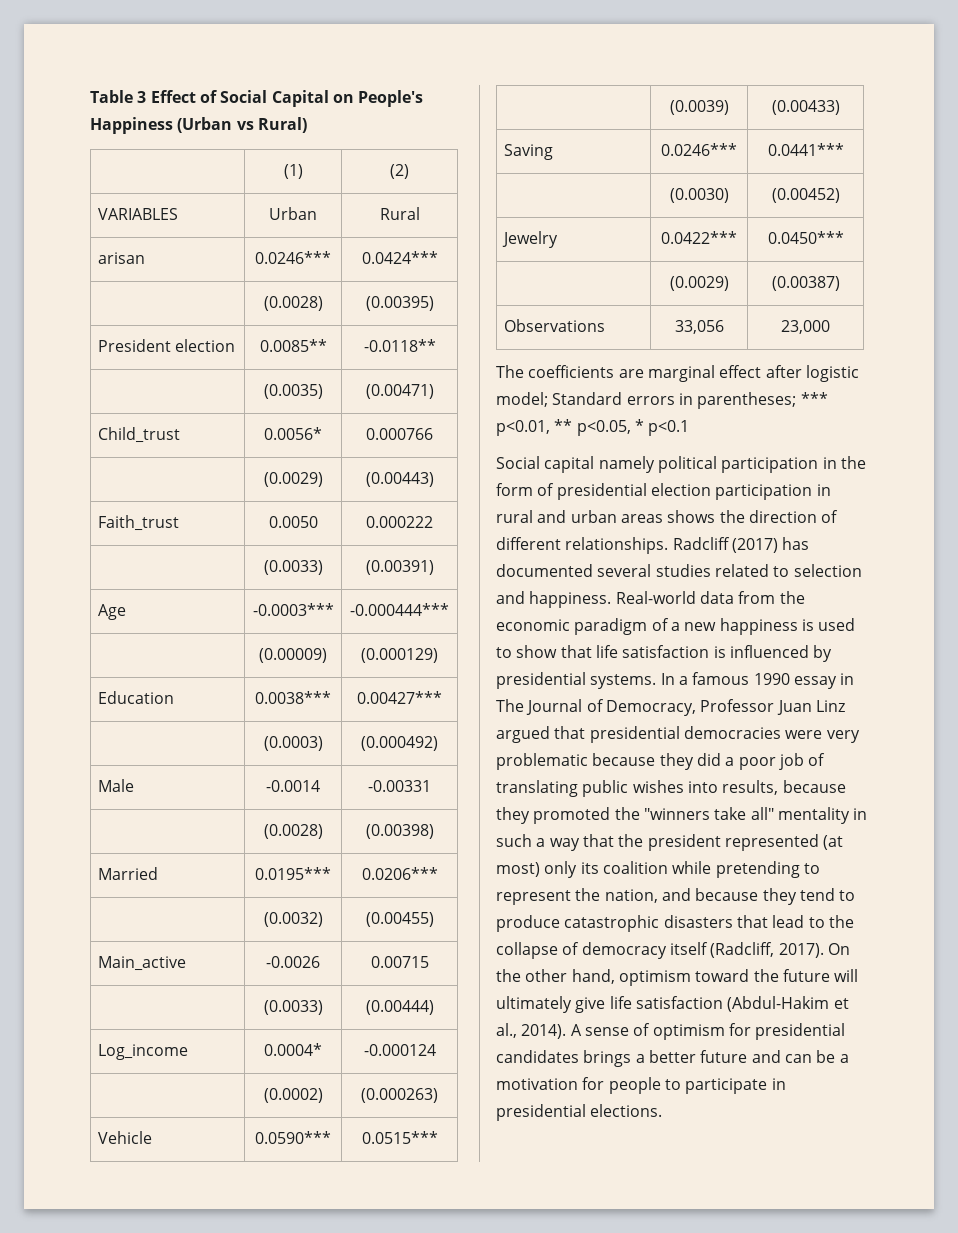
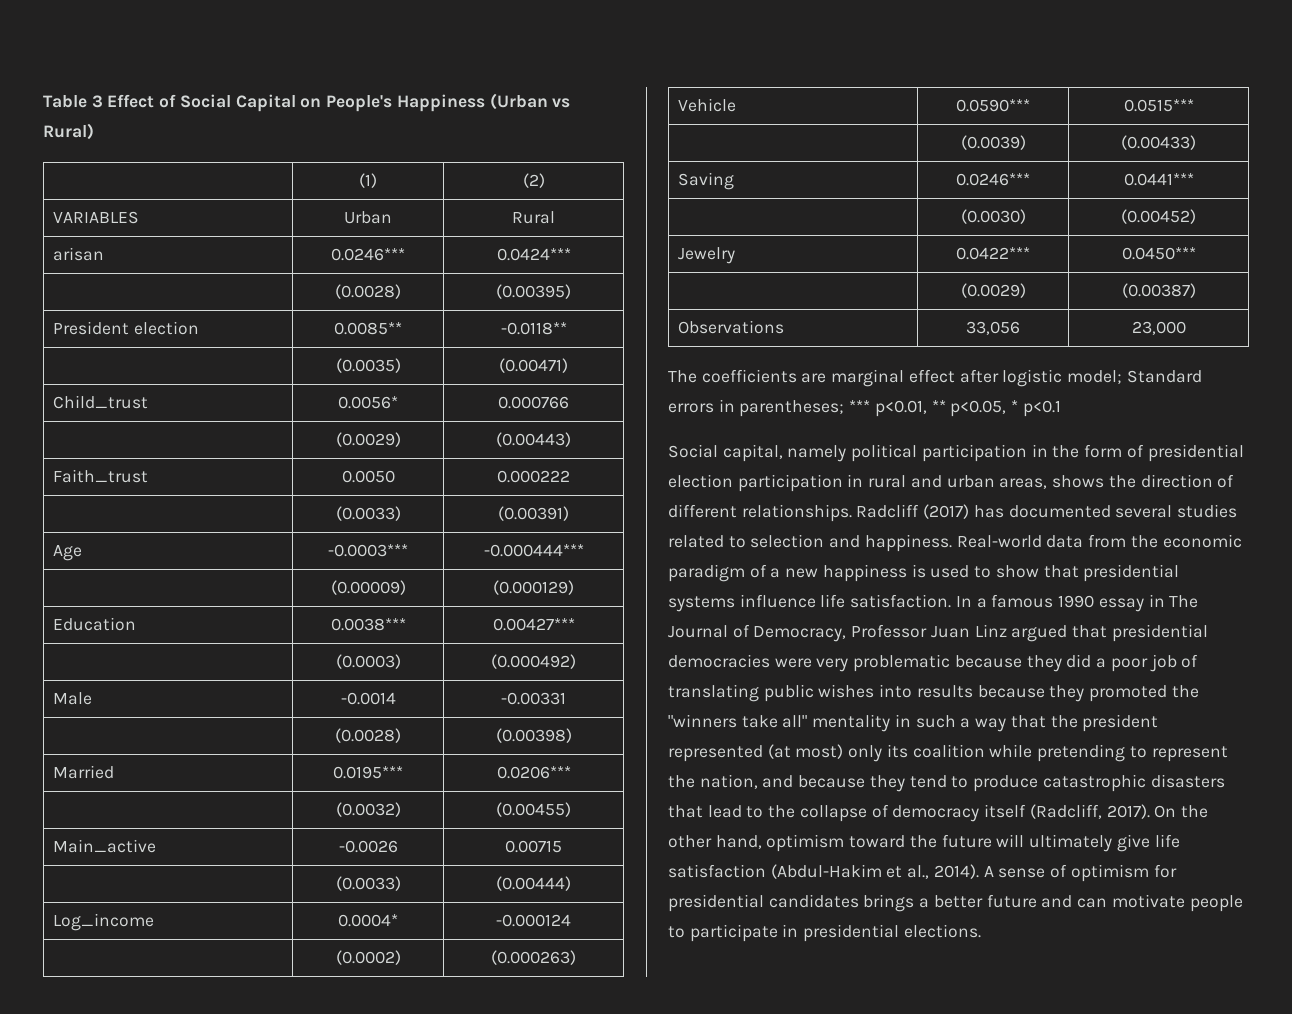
- Social capital namely political participation in the form of presidential election participation in rural and urban areas shows the direction of different relationships.
+ Social capital, namely political participation in the form of presidential election participation in rural and urban areas, shows the direction of different relationships.
- Real-world data from the economic paradigm of a new happiness is used to show that life satisfaction is influenced by presidential systems.
+ Real-world data from the economic paradigm of a new happiness is used to show that presidential systems influence life satisfaction.
- In a famous 1990 essay in The Journal of Democracy, Professor Juan Linz argued that presidential democracies were very problematic because they did a poor job of translating public wishes into results, because they promoted the "winners take all" mentality in such a way that the president represented (at most) only its coalition while pretending to represent the nation, and because they tend to produce catastrophic disasters that lead to the collapse of democracy itself (Radcliff, 2017).
+ In a famous 1990 essay in The Journal of Democracy, Professor Juan Linz argued that presidential democracies were very problematic because they did a poor job of translating public wishes into results because they promoted the "winners take all" mentality in such a way that the president represented (at most) only its coalition while pretending to represent the nation, and because they tend to produce catastrophic disasters that lead to the collapse of democracy itself (Radcliff, 2017).
- A sense of optimism for presidential candidates brings a better future and can be a motivation for people to participate in presidential elections.
+ A sense of optimism for presidential candidates brings a better future and can motivate people to participate in presidential elections.

